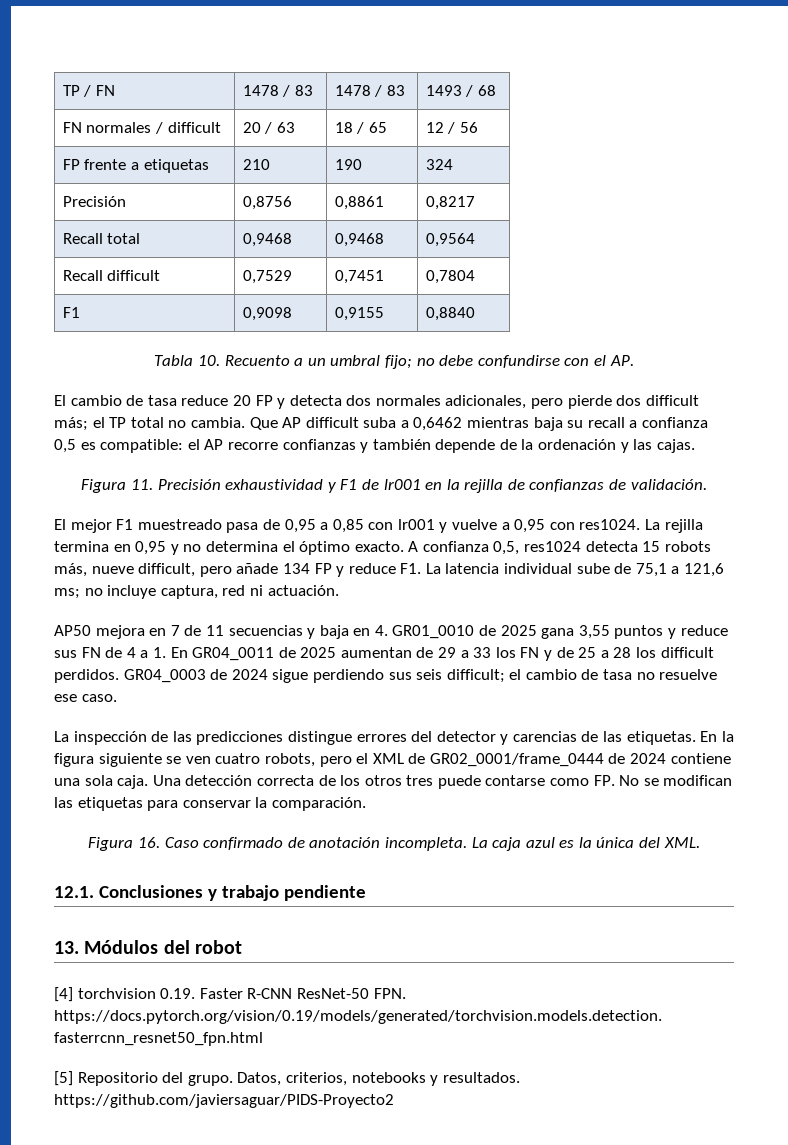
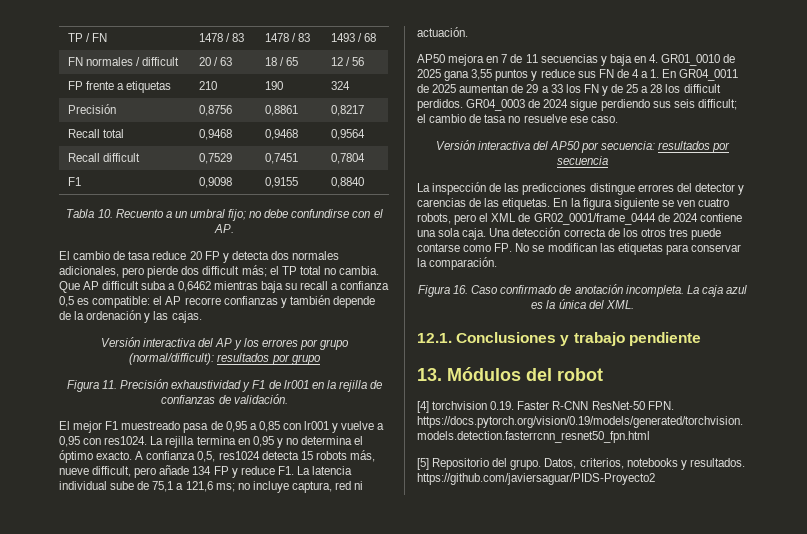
+ Versión interactiva del AP y los errores por grupo (normal/difficult): resultados por grupo
+ Versión interactiva del AP50 por secuencia: resultados por secuencia

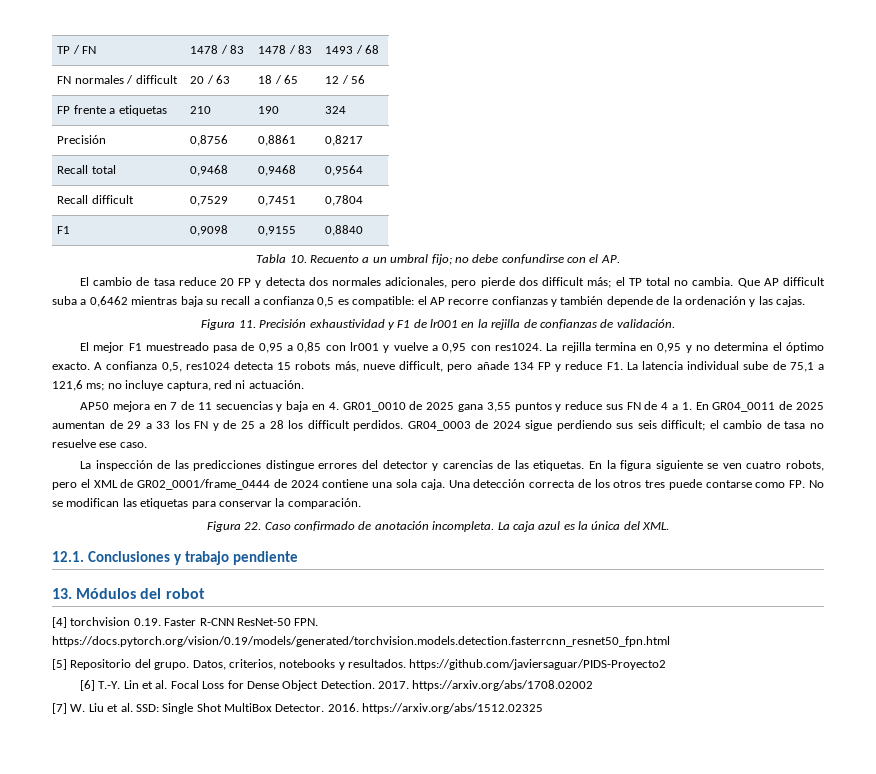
- Versión interactiva del AP y los errores por grupo (normal/difficult): resultados por grupo
- Versión interactiva del AP50 por secuencia: resultados por secuencia
- Figura 16. Caso confirmado de anotación incompleta.
+ Figura 22. Caso confirmado de anotación incompleta.
+ [6] T.-Y. Lin et al. Focal Loss for Dense Object Detection. 2017. https://arxiv.org/abs/1708.02002
+ [7] W. Liu et al. SSD: Single Shot MultiBox Detector. 2016. https://arxiv.org/abs/1512.02325

